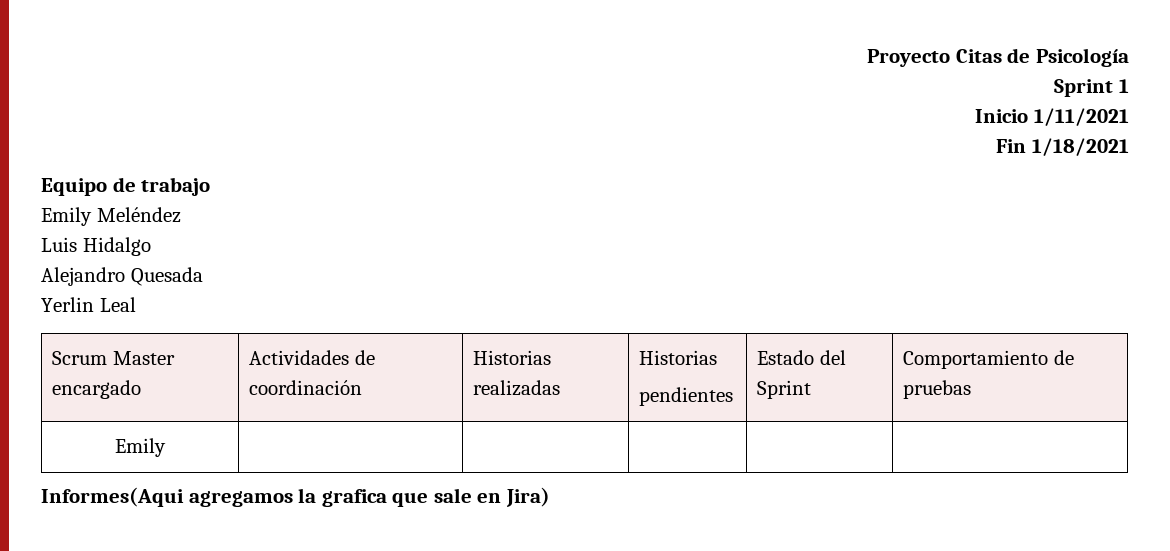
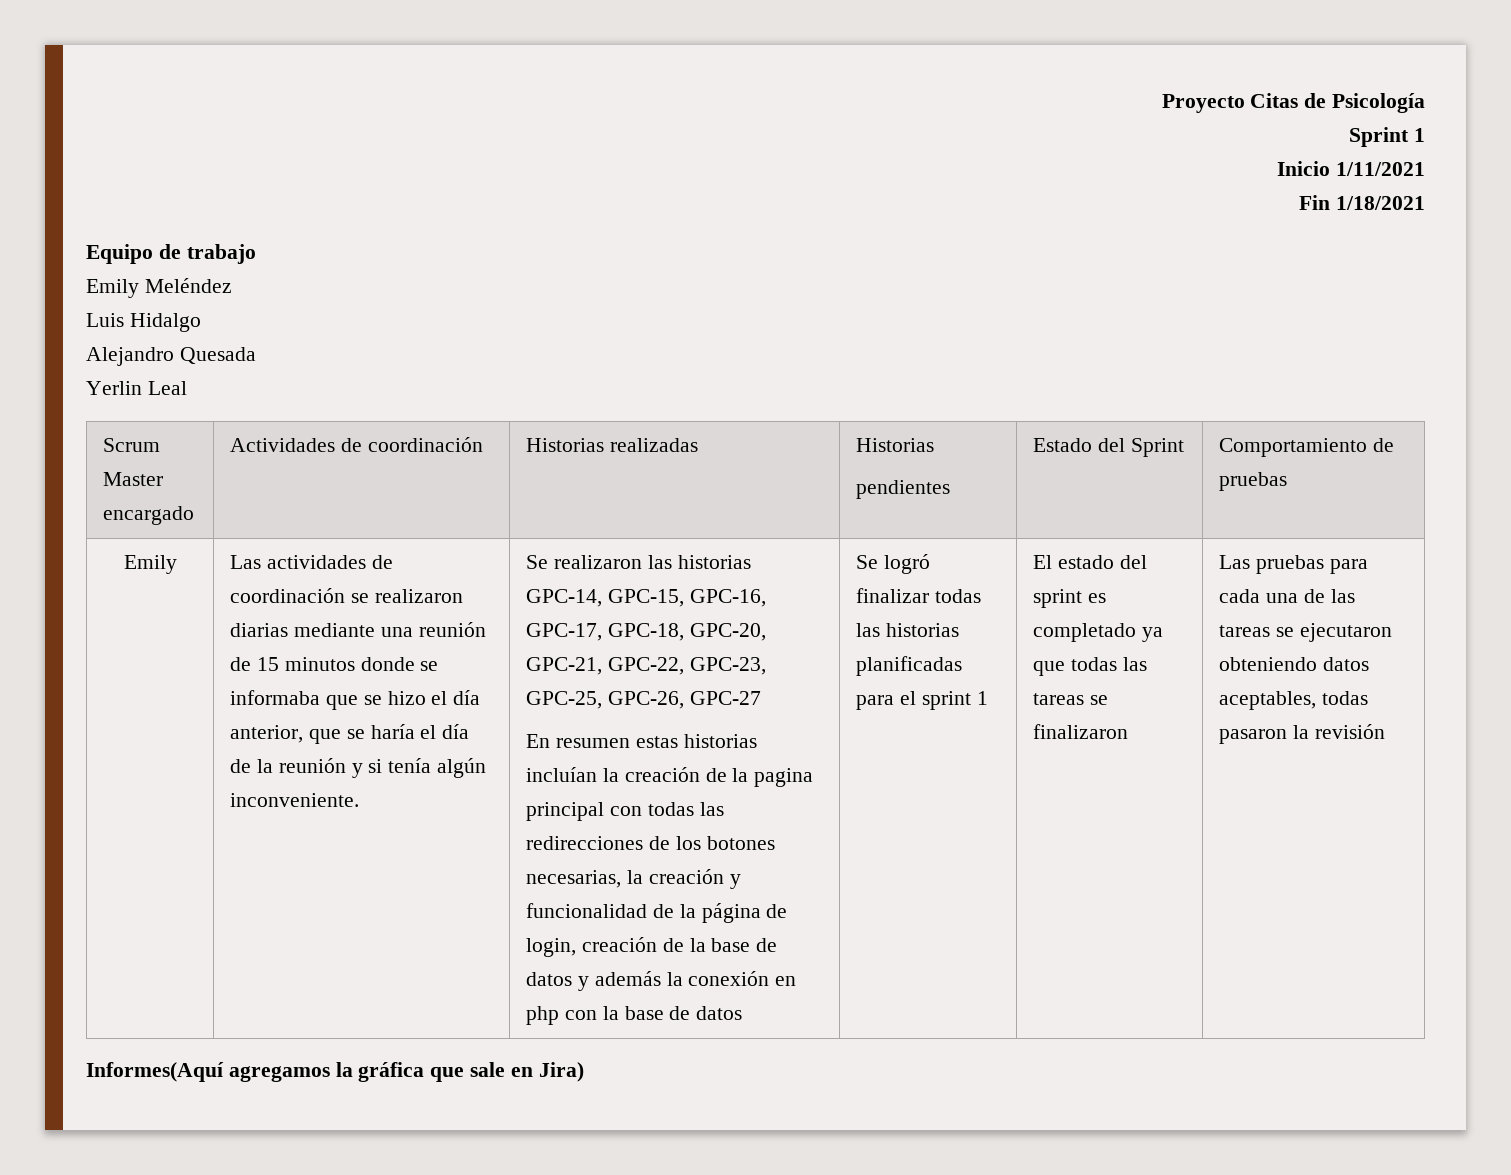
- Informes(Aqui agregamos la grafica que sale en Jira)
+ Las actividades de coordinación se realizaron diarias mediante una reunión de 15 minutos donde se informaba que se hizo el día anterior, que se haría el día de la reunión y si tenía algún inconveniente. | Se realizaron las historias GPC-14, GPC-15, GPC-16, GPC-17, GPC-18, GPC-20, GPC-21, GPC-22, GPC-23, GPC-25, GPC-26, GPC-27
+ En resumen estas historias incluían la creación de la pagina principal con todas las redirecciones de los botones necesarias, la creación y funcionalidad de la página de login, creación de la base de datos y además la conexión en php con la base de datos | Se logró finalizar todas las historias planificadas para el sprint 1 | El estado del sprint es completado ya que todas las tareas se finalizaron | Las pruebas para cada una de las tareas se ejecutaron obteniendo datos aceptables, todas pasaron la revisión
+ Informes(Aquí agregamos la gráfica que sale en Jira)

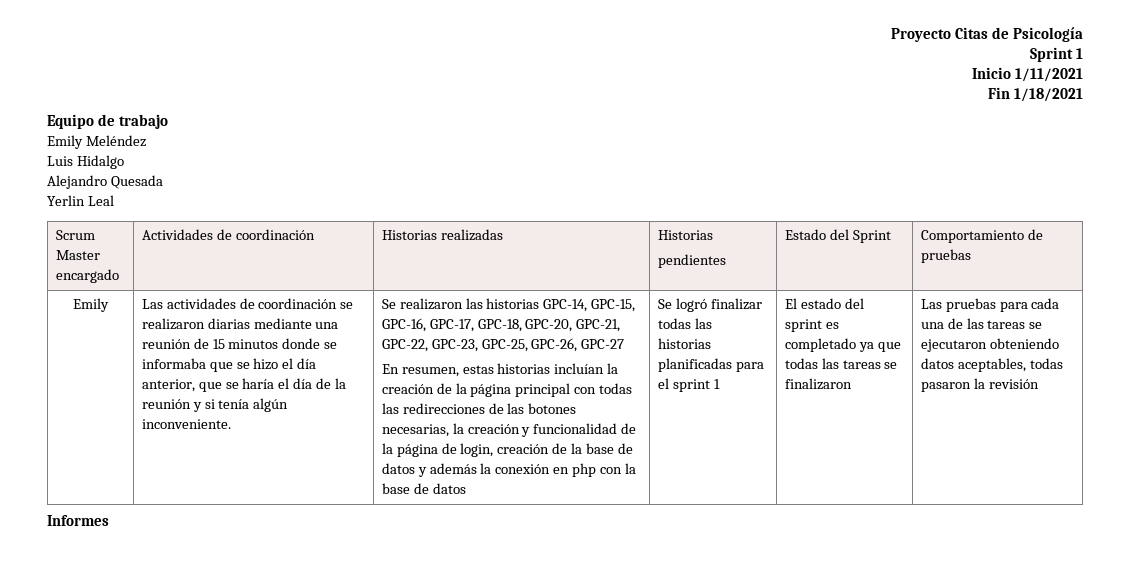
- En resumen estas historias incluían la creación de la pagina principal con todas las redirecciones de los botones necesarias, la creación y funcionalidad de la página de login, creación de la base de datos y además la conexión en php con la base de datos
+ En resumen, estas historias incluían la creación de la página principal con todas las redirecciones de las botones necesarias, la creación y funcionalidad de la página de login, creación de la base de datos y además la conexión en php con la base de datos
- Informes(Aquí agregamos la gráfica que sale en Jira)
+ Informes

